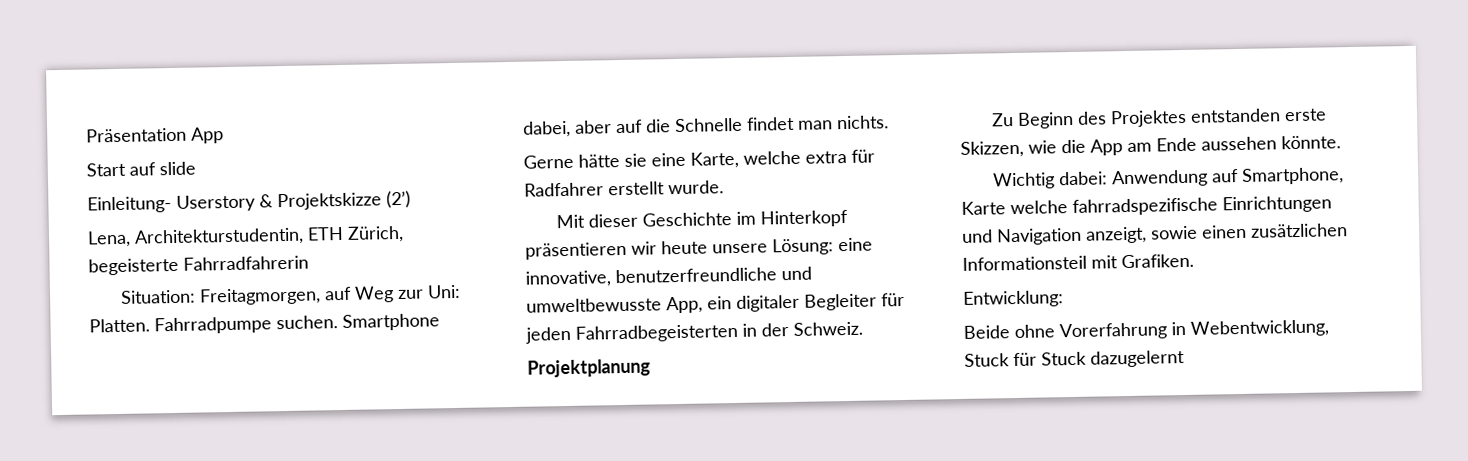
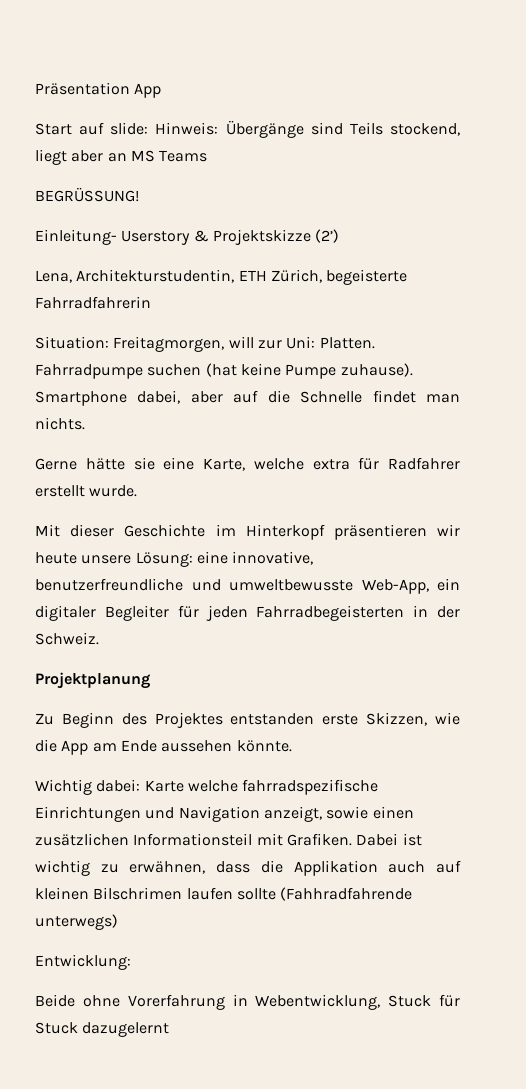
- Start auf slide
+ Start auf slide: Hinweis: Übergänge sind Teils stockend, liegt aber an MS Teams
+ BEGRÜSSUNG!
- Situation: Freitagmorgen, auf Weg zur Uni: Platten.
+ Situation: Freitagmorgen, will zur Uni: Platten.
- Fahrradpumpe suchen.
+ Fahrradpumpe suchen (hat keine Pumpe zuhause).
- Mit dieser Geschichte im Hinterkopf präsentieren wir heute unsere Lösung: eine innovative, benutzerfreundliche und umweltbewusste App, ein digitaler Begleiter für jeden Fahrradbegeisterten in der Schweiz.
+ Mit dieser Geschichte im Hinterkopf präsentieren wir heute unsere Lösung: eine innovative, benutzerfreundliche und umweltbewusste Web-App, ein digitaler Begleiter für jeden Fahrradbegeisterten in der Schweiz.
- Wichtig dabei: Anwendung auf Smartphone, Karte welche fahrradspezifische Einrichtungen und Navigation anzeigt, sowie einen zusätzlichen Informationsteil mit Grafiken.
+ Wichtig dabei: Karte welche fahrradspezifische Einrichtungen und Navigation anzeigt, sowie einen zusätzlichen Informationsteil mit Grafiken. Dabei ist wichtig zu erwähnen, dass die Applikation auch auf kleinen Bilschrimen laufen sollte (Fahhradfahrende unterwegs)

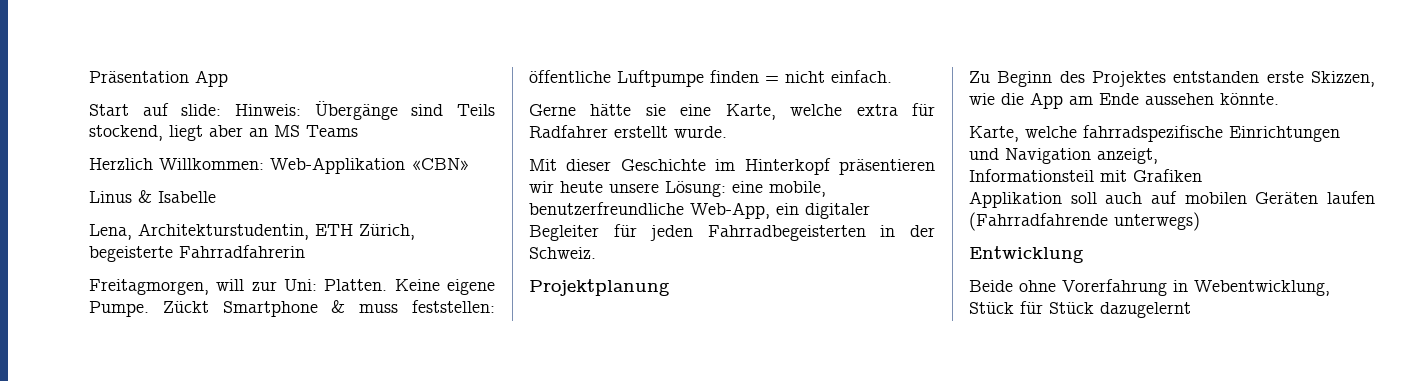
- BEGRÜSSUNG!
- Einleitung- Userstory & Projektskizze (2’)
+ Herzlich Willkommen: Web-Applikation «CBN»
+ Linus & Isabelle
- Situation: Freitagmorgen, will zur Uni: Platten.
+ Freitagmorgen, will zur Uni: Platten.
- Fahrradpumpe suchen (hat keine Pumpe zuhause). Smartphone dabei, aber auf die Schnelle findet man nichts.
+ Keine eigene Pumpe. Zückt Smartphone & muss feststellen: öffentliche Luftpumpe finden = nicht einfach.
- Mit dieser Geschichte im Hinterkopf präsentieren wir heute unsere Lösung: eine innovative, benutzerfreundliche und umweltbewusste Web-App, ein digitaler Begleiter für jeden Fahrradbegeisterten in der Schweiz.
+ Mit dieser Geschichte im Hinterkopf präsentieren wir heute unsere Lösung: eine mobile, benutzerfreundliche Web-App, ein digitaler Begleiter für jeden Fahrradbegeisterten in der Schweiz.
- Wichtig dabei: Karte welche fahrradspezifische Einrichtungen und Navigation anzeigt, sowie einen zusätzlichen Informationsteil mit Grafiken. Dabei ist wichtig zu erwähnen, dass die Applikation auch auf kleinen Bilschrimen laufen sollte (Fahhradfahrende unterwegs)
+ Karte, welche fahrradspezifische Einrichtungen und Navigation anzeigt,
+ Informationsteil mit Grafiken
+ Applikation soll auch auf mobilen Geräten laufen (Fahrradfahrende unterwegs)
- Entwicklung:
+ Entwicklung
- Beide ohne Vorerfahrung in Webentwicklung, Stuck für Stuck dazugelernt
+ Beide ohne Vorerfahrung in Webentwicklung, Stück für Stück dazugelernt

